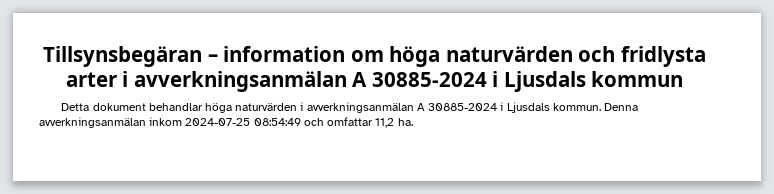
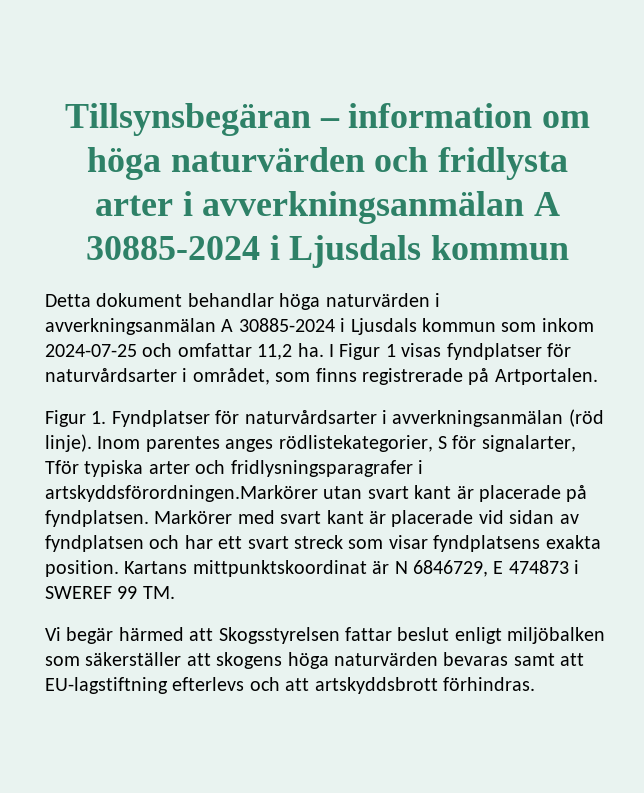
- Detta dokument behandlar höga naturvärden i avverkningsanmälan A 30885-2024 i Ljusdals kommun. Denna avverkningsanmälan inkom 2024-07-25 08:54:49 och omfattar 11,2 ha.
+ Detta dokument behandlar höga naturvärden i avverkningsanmälan A 30885-2024 i Ljusdals kommun som inkom 2024-07-25 och omfattar 11,2 ha.
+ I Figur 1 visas fyndplatser för naturvårdsarter i området, som finns registrerade på Artportalen.
+ Figur 1. Fyndplatser för naturvårdsarter i avverkningsanmälan (röd linje). Inom parentes anges rödlistekategorier, S för signalarter, Tför typiska arter och fridlysningsparagrafer i artskyddsförordningen.Markörer utan svart kant är placerade på fyndplatsen. Markörer med svart kant är placerade vid sidan av fyndplatsen och har ett svart streck som visar fyndplatsens exakta position. Kartans mittpunktskoordinat är N 6846729, E 474873 i SWEREF 99 TM.
+ Vi begär härmed att Skogsstyrelsen fattar beslut enligt miljöbalken som säkerställer att skogens höga naturvärden bevaras samt att EU-lagstiftning efterlevs och att artskyddsbrott förhindras.

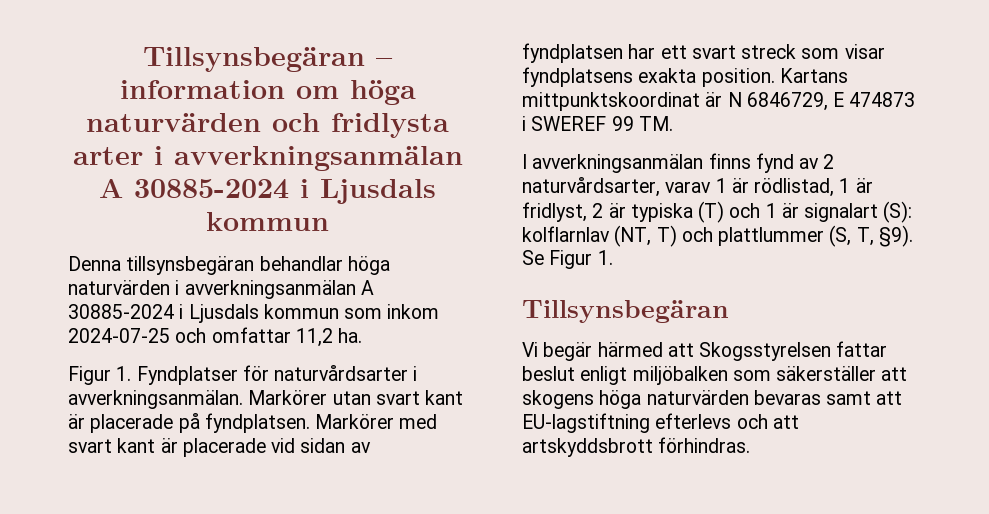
- Detta dokument behandlar höga naturvärden i avverkningsanmälan A 30885-2024 i Ljusdals kommun som inkom 2024-07-25 och omfattar 11,2 ha. I Figur 1 visas fyndplatser för naturvårdsarter i området, som finns registrerade på Artportalen.
+ Denna tillsynsbegäran behandlar höga naturvärden i avverkningsanmälan A 30885-2024 i Ljusdals kommun som inkom 2024-07-25 och omfattar 11,2 ha.
- Figur 1. Fyndplatser för naturvårdsarter i avverkningsanmälan (röd linje). Inom parentes anges rödlistekategorier, S för signalarter, Tför typiska arter och fridlysningsparagrafer i artskyddsförordningen.Markörer utan svart kant är placerade på fyndplatsen.
+ Figur 1. Fyndplatser för naturvårdsarter i avverkningsanmälan. Markörer utan svart kant är placerade på fyndplatsen.
- Markörer med svart kant är placerade vid sidan av fyndplatsen och har ett svart streck som visar fyndplatsens exakta position.
+ Markörer med svart kant är placerade vid sidan av fyndplatsen har ett svart streck som visar fyndplatsens exakta position.
+ I avverkningsanmälan finns fynd av 2 naturvårdsarter, varav 1 är rödlistad, 1 är fridlyst, 2 är typiska (T) och 1 är signalart (S): kolflarnlav (NT, T) och plattlummer (S, T, §9). Se Figur 1.
+ Tillsynsbegäran

